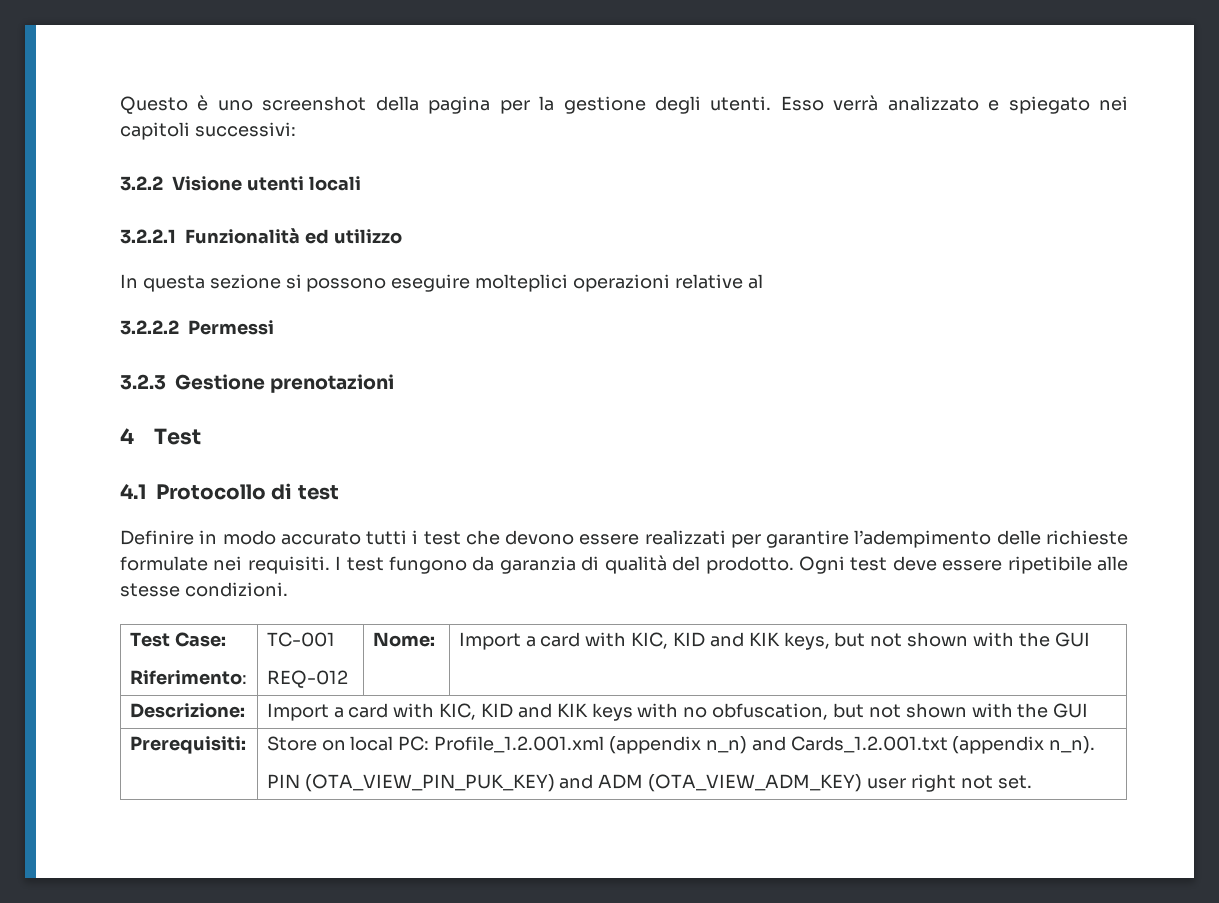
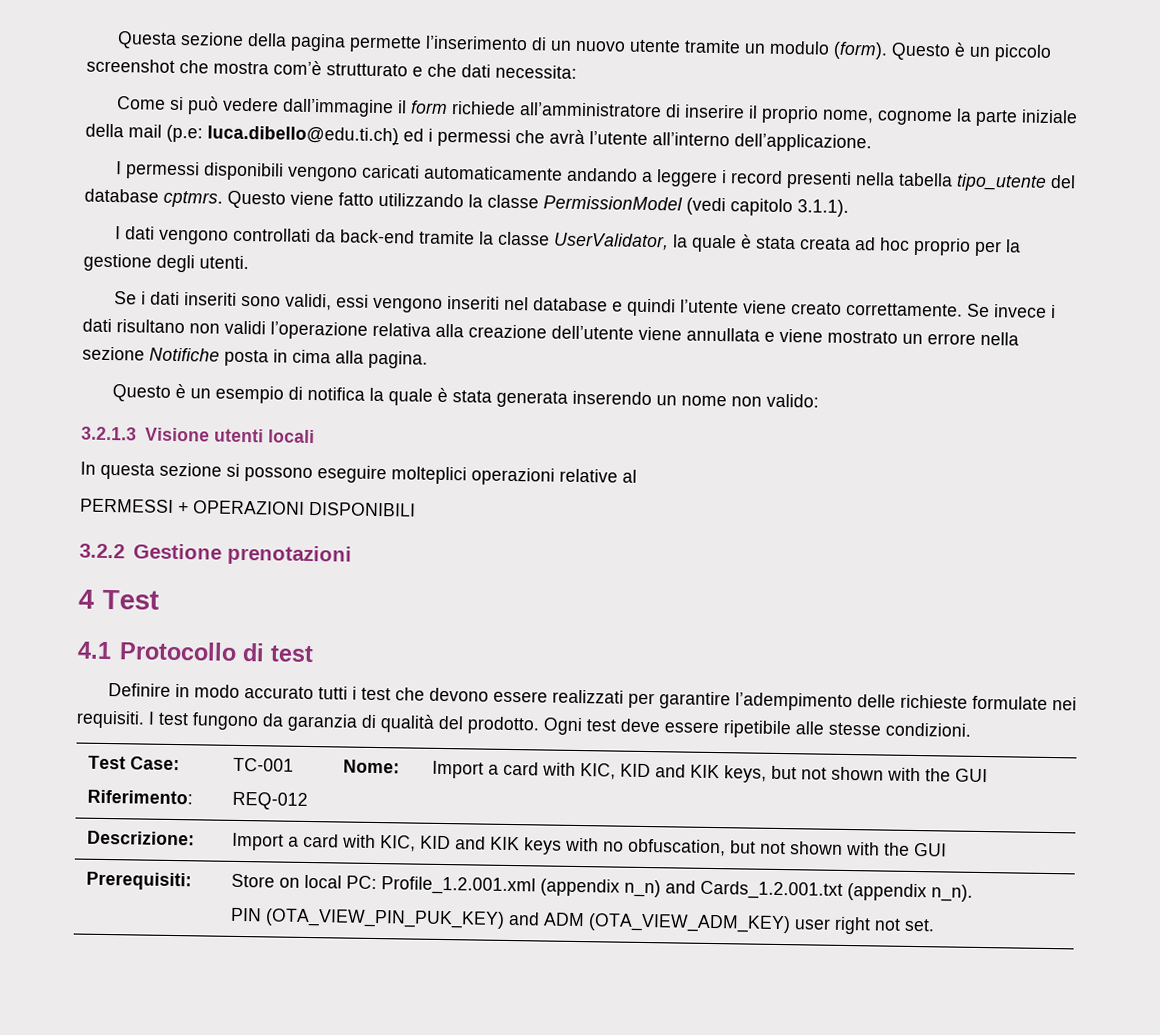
- Questo è uno screenshot della pagina per la gestione degli utenti. Esso verrà analizzato e spiegato nei capitoli successivi:
- 3.2.2 Visione utenti locali
+ Questa sezione della pagina permette l’inserimento di un nuovo utente tramite un modulo (form). Questo è un piccolo screenshot che mostra com’è strutturato e che dati necessita:
+ Come si può vedere dall’immagine il form richiede all’amministratore di inserire il proprio nome, cognome la parte iniziale della mail (p.e: luca.dibello@edu.ti.ch) ed i permessi che avrà l’utente all’interno dell’applicazione.
+ I permessi disponibili vengono caricati automaticamente andando a leggere i record presenti nella tabella tipo_utente del database cptmrs. Questo viene fatto utilizzando la classe PermissionModel (vedi capitolo 3.1.1).
+ I dati vengono controllati da back-end tramite la classe UserValidator, la quale è stata creata ad hoc proprio per la gestione degli utenti.
+ Se i dati inseriti sono validi, essi vengono inseriti nel database e quindi l’utente viene creato correttamente. Se invece i dati risultano non validi l’operazione relativa alla creazione dell’utente viene annullata e viene mostrato un errore nella sezione Notifiche posta in cima alla pagina.
+ Questo è un esempio di notifica la quale è stata generata inserendo un nome non valido:
+ 3.2.1.3 Visione utenti locali
- 3.2.2.1 Funzionalità ed utilizzo
- 3.2.2.2 Permessi
- 3.2.3 Gestione prenotazioni
+ PERMESSI + OPERAZIONI DISPONIBILI
+ 3.2.2 Gestione prenotazioni

